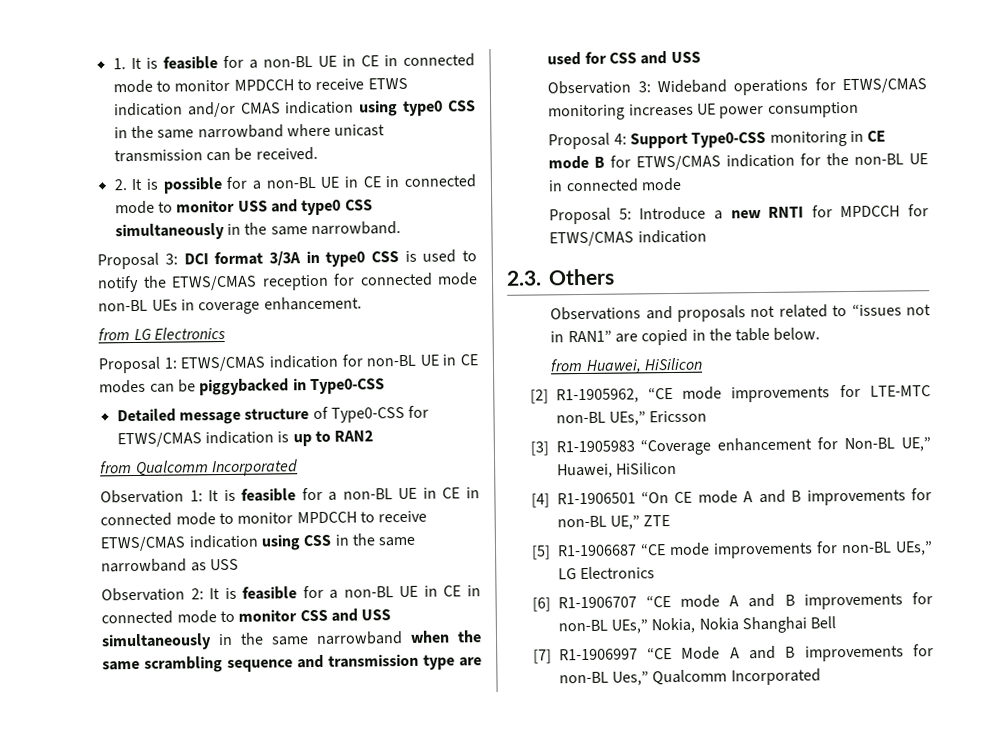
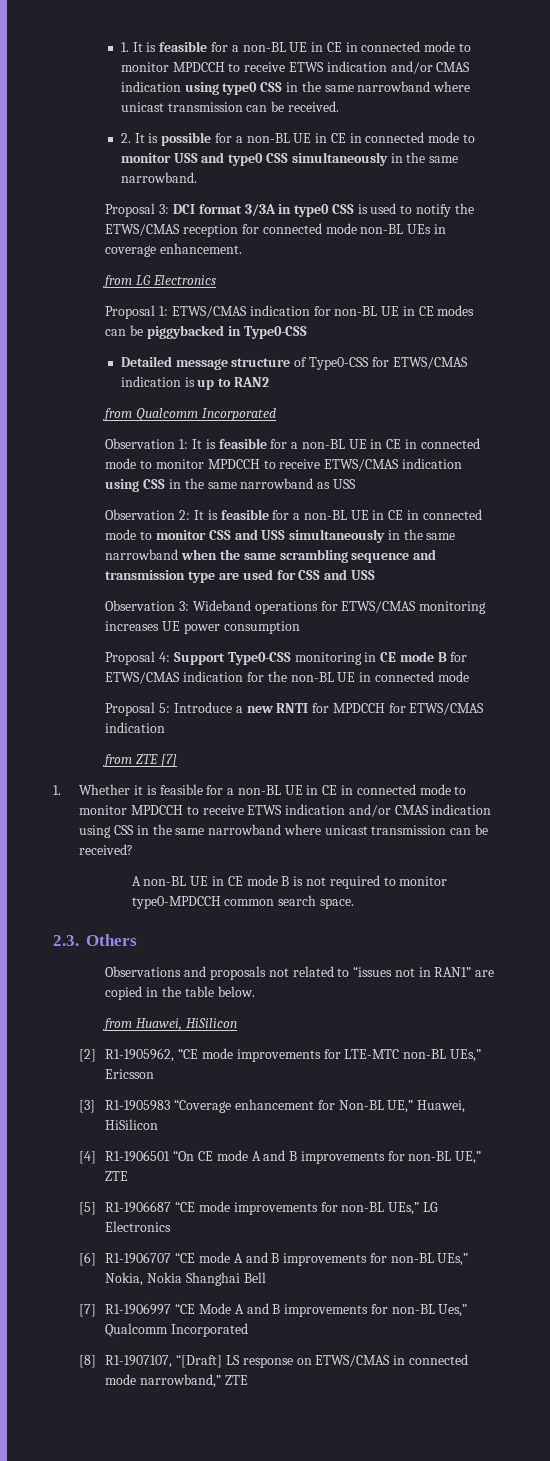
+ from ZTE [7]
+ 1. Whether it is feasible for a non-BL UE in CE in connected mode to monitor MPDCCH to receive ETWS indication and/or CMAS indication using CSS in the same narrowband where unicast transmission can be received?
+ A non-BL UE in CE mode B is not required to monitor type0-MPDCCH common search space.
+ [8] R1-1907107, “[Draft] LS response on ETWS/CMAS in connected mode narrowband,” ZTE

